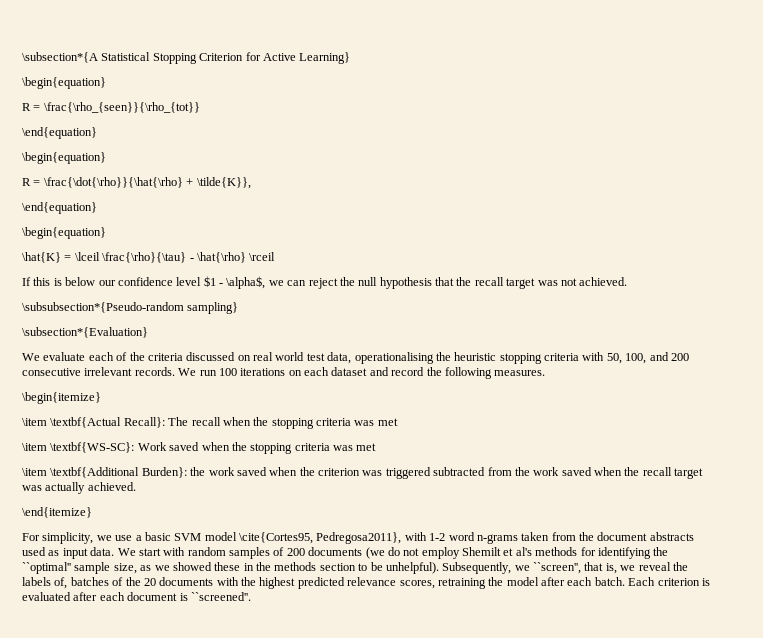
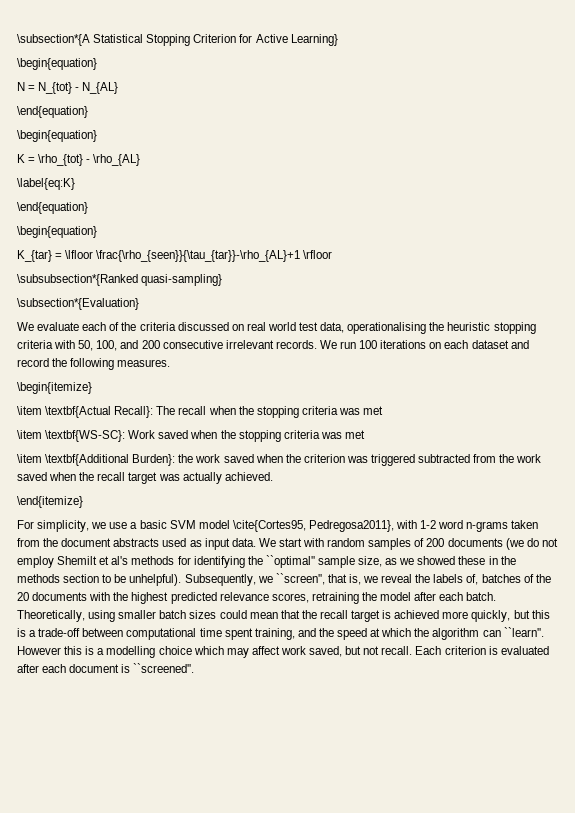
- R = \frac{\rho_{seen}}{\rho_{tot}}
+ N = N_{tot} - N_{AL}
  \end{equation}
  \begin{equation}
- R = \frac{\dot{\rho}}{\hat{\rho} + \tilde{K}},
+ K = \rho_{tot} - \rho_{AL}
+ \label{eq:K}
  \end{equation}
  \begin{equation}
- \hat{K} = \lceil \frac{\rho}{\tau} - \hat{\rho} \rceil
- If this is below our confidence level $1 - \alpha$, we can reject the null hypothesis that the recall target was not achieved.
- \subsubsection*{Pseudo-random sampling}
+ K_{tar} = \lfloor \frac{\rho_{seen}}{\tau_{tar}}-\rho_{AL}+1 \rfloor
+ \subsubsection*{Ranked quasi-sampling}
+ Theoretically, using smaller batch sizes could mean that the recall target is achieved more quickly, but this is a trade-off between computational time spent training, and the speed at which the algorithm can ``learn''. However this is a modelling choice which may affect work saved, but not recall.

